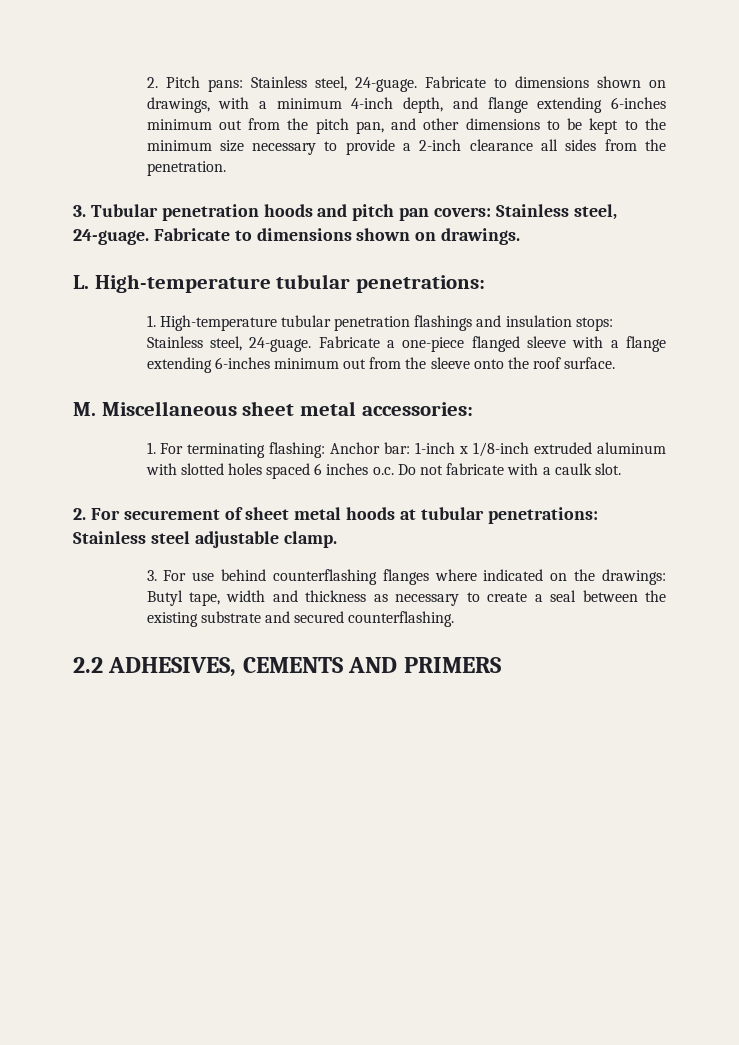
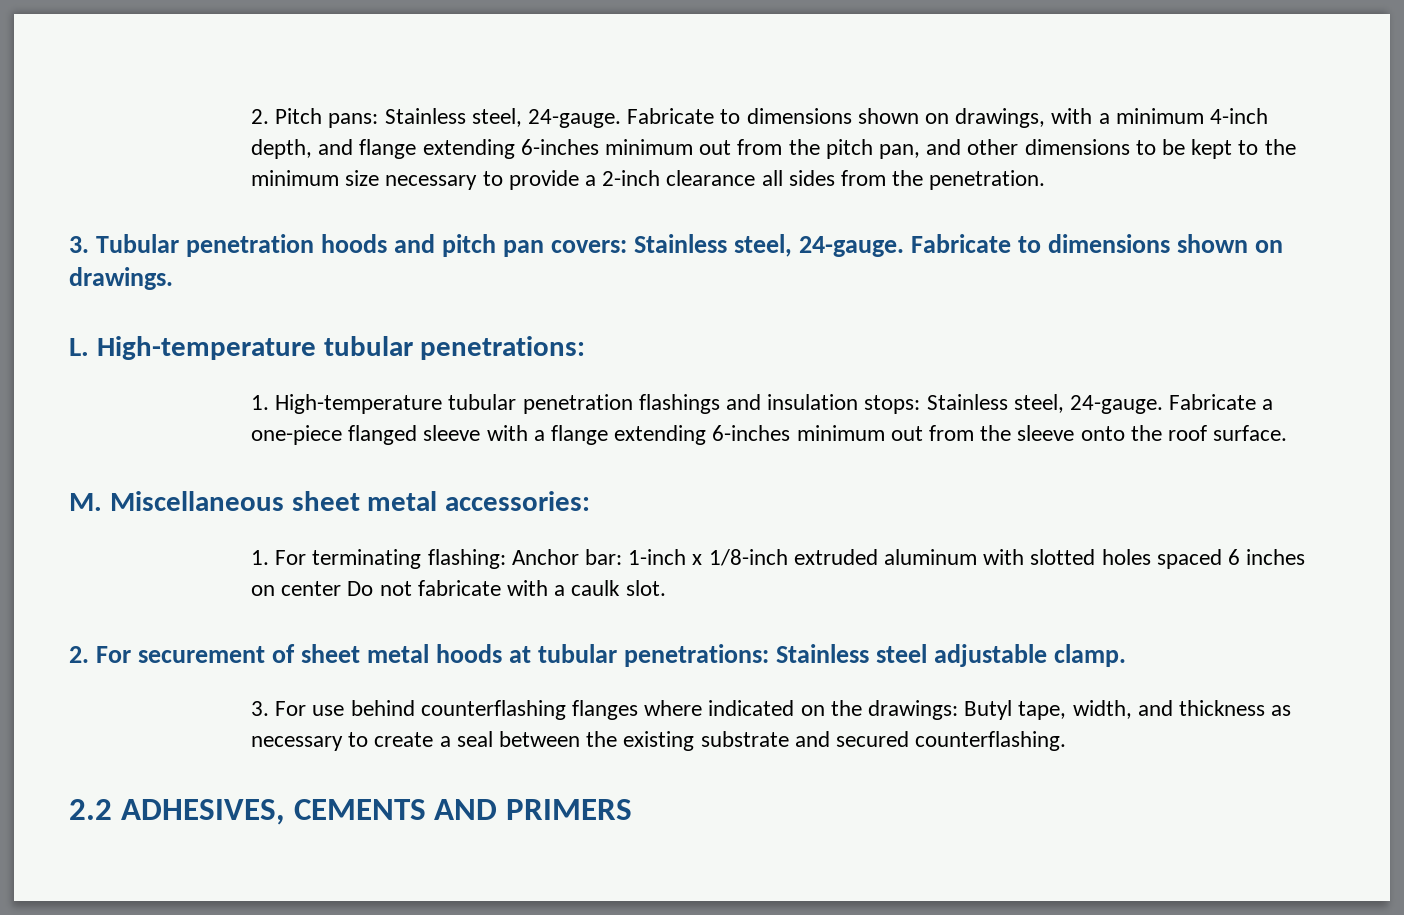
- 2. Pitch pans: Stainless steel, 24-guage.
+ 2. Pitch pans: Stainless steel, 24-gauge.
- 3. Tubular penetration hoods and pitch pan covers: Stainless steel, 24-guage.
+ 3. Tubular penetration hoods and pitch pan covers: Stainless steel, 24-gauge.
- 1. High-temperature tubular penetration flashings and insulation stops: Stainless steel, 24-guage.
+ 1. High-temperature tubular penetration flashings and insulation stops: Stainless steel, 24-gauge.
- 1. For terminating flashing: Anchor bar: 1-inch x 1/8-inch extruded aluminum with slotted holes spaced 6 inches o.c. Do not fabricate with a caulk slot.
+ 1. For terminating flashing: Anchor bar: 1-inch x 1/8-inch extruded aluminum with slotted holes spaced 6 inches on center Do not fabricate with a caulk slot.
- 3. For use behind counterflashing flanges where indicated on the drawings: Butyl tape, width and thickness as necessary to create a seal between the existing substrate and secured counterflashing.
+ 3. For use behind counterflashing flanges where indicated on the drawings: Butyl tape, width, and thickness as necessary to create a seal between the existing substrate and secured counterflashing.

